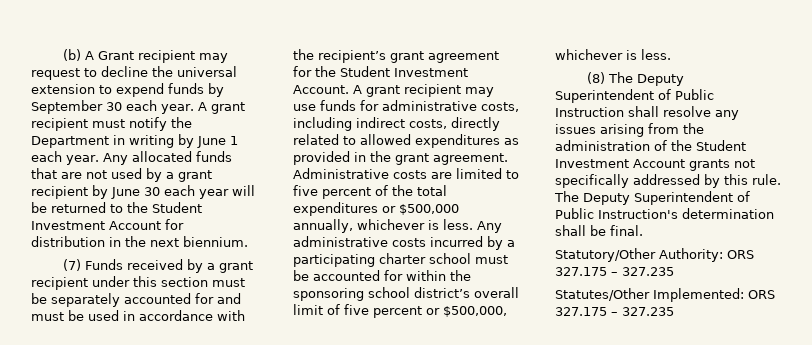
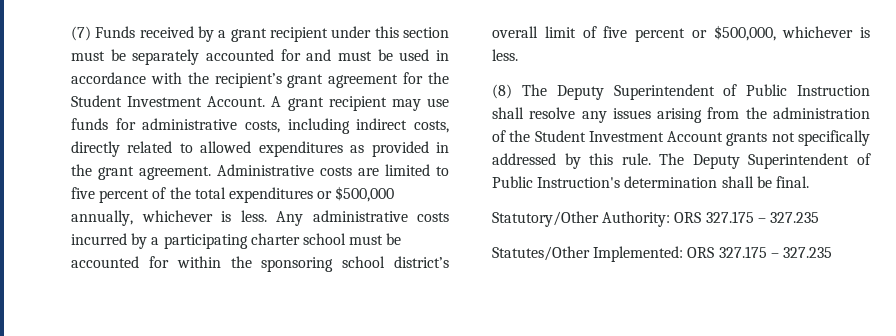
- (b) A Grant recipient may request to decline the universal extension to expend funds by September 30 each year. A grant recipient must notify the Department in writing by June 1 each year. Any allocated funds that are not used by a grant recipient by June 30 each year will be returned to the Student Investment Account for distribution in the next biennium.

